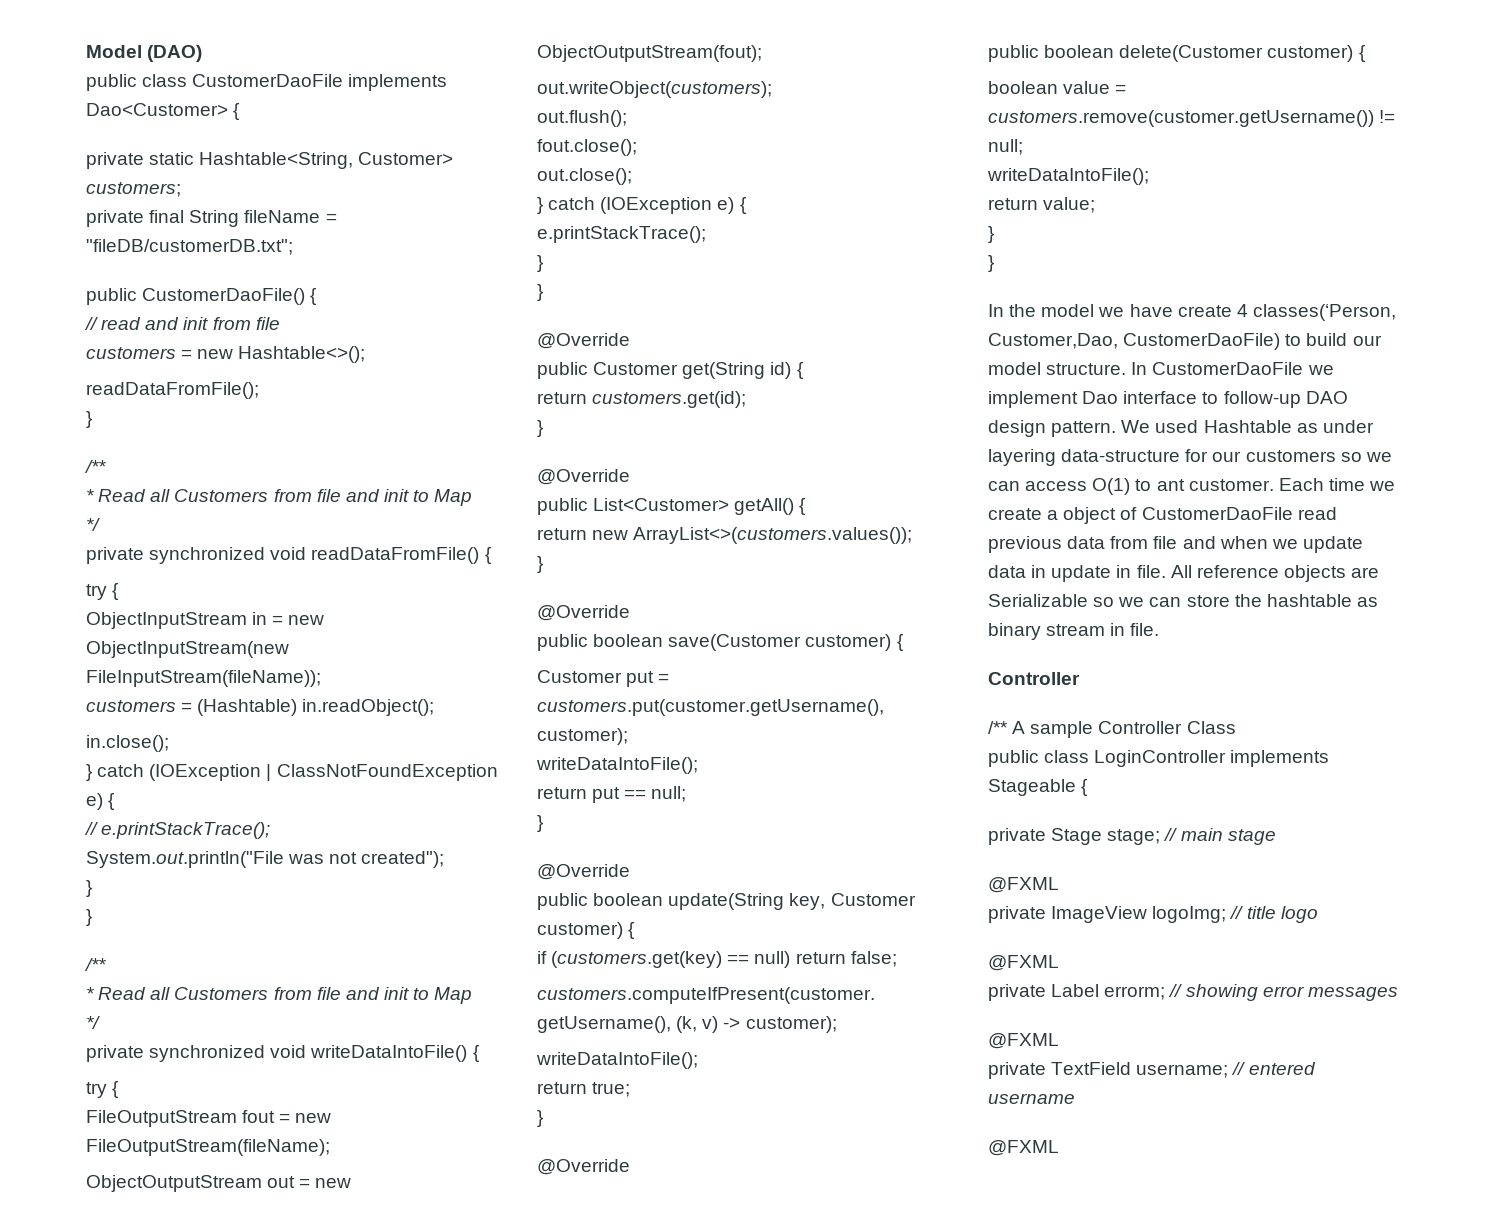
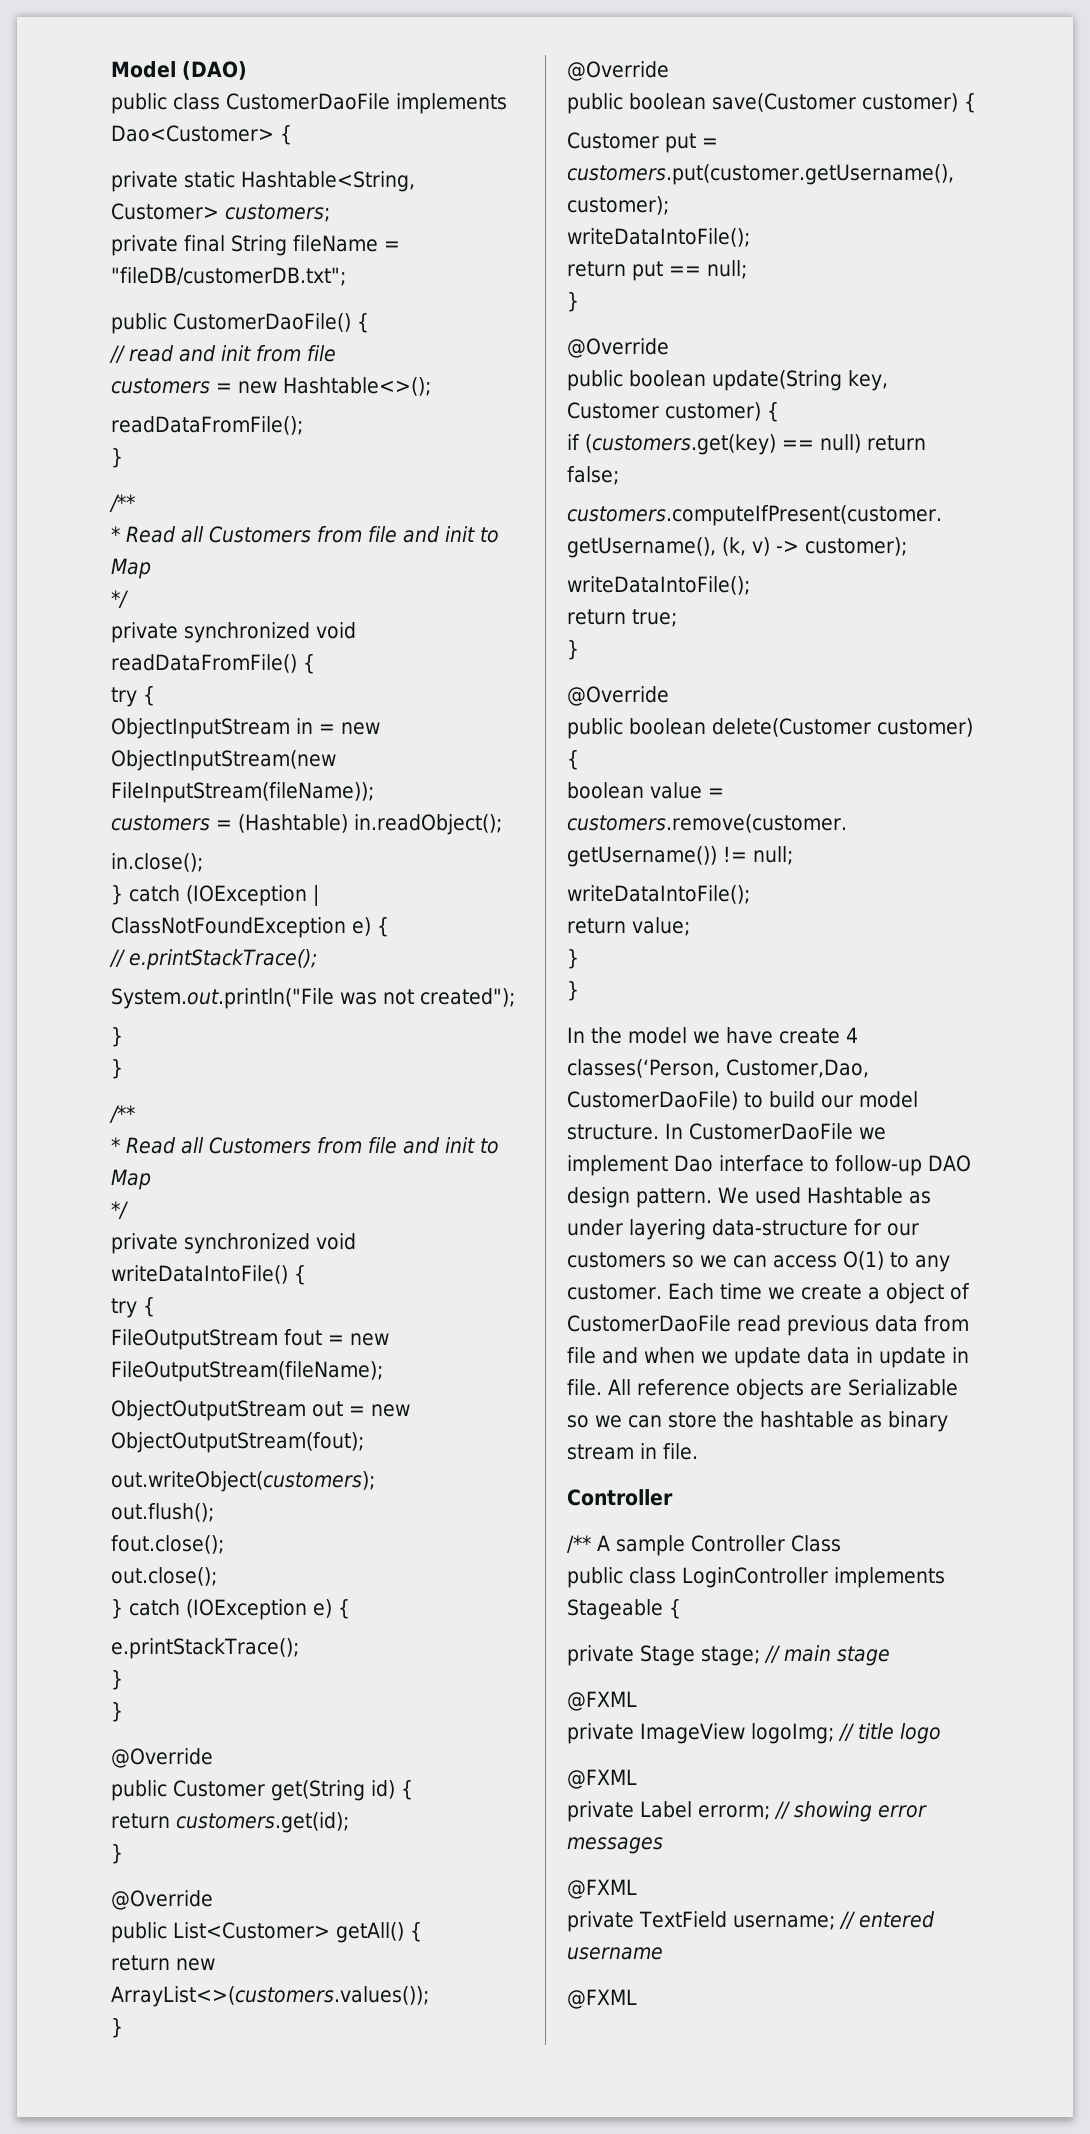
- We used Hashtable as under layering data-structure for our customers so we can access O(1) to ant customer.
+ We used Hashtable as under layering data-structure for our customers so we can access O(1) to any customer.

